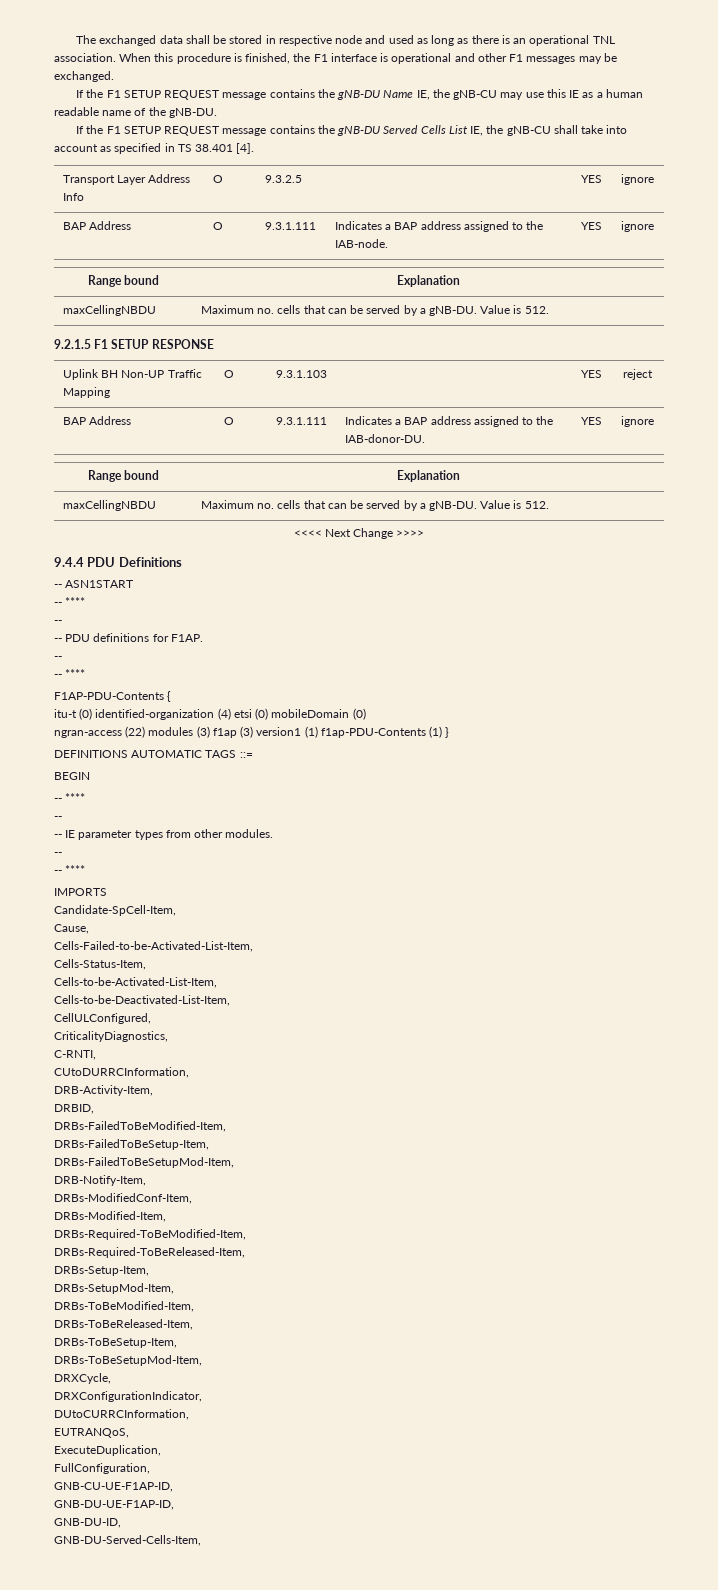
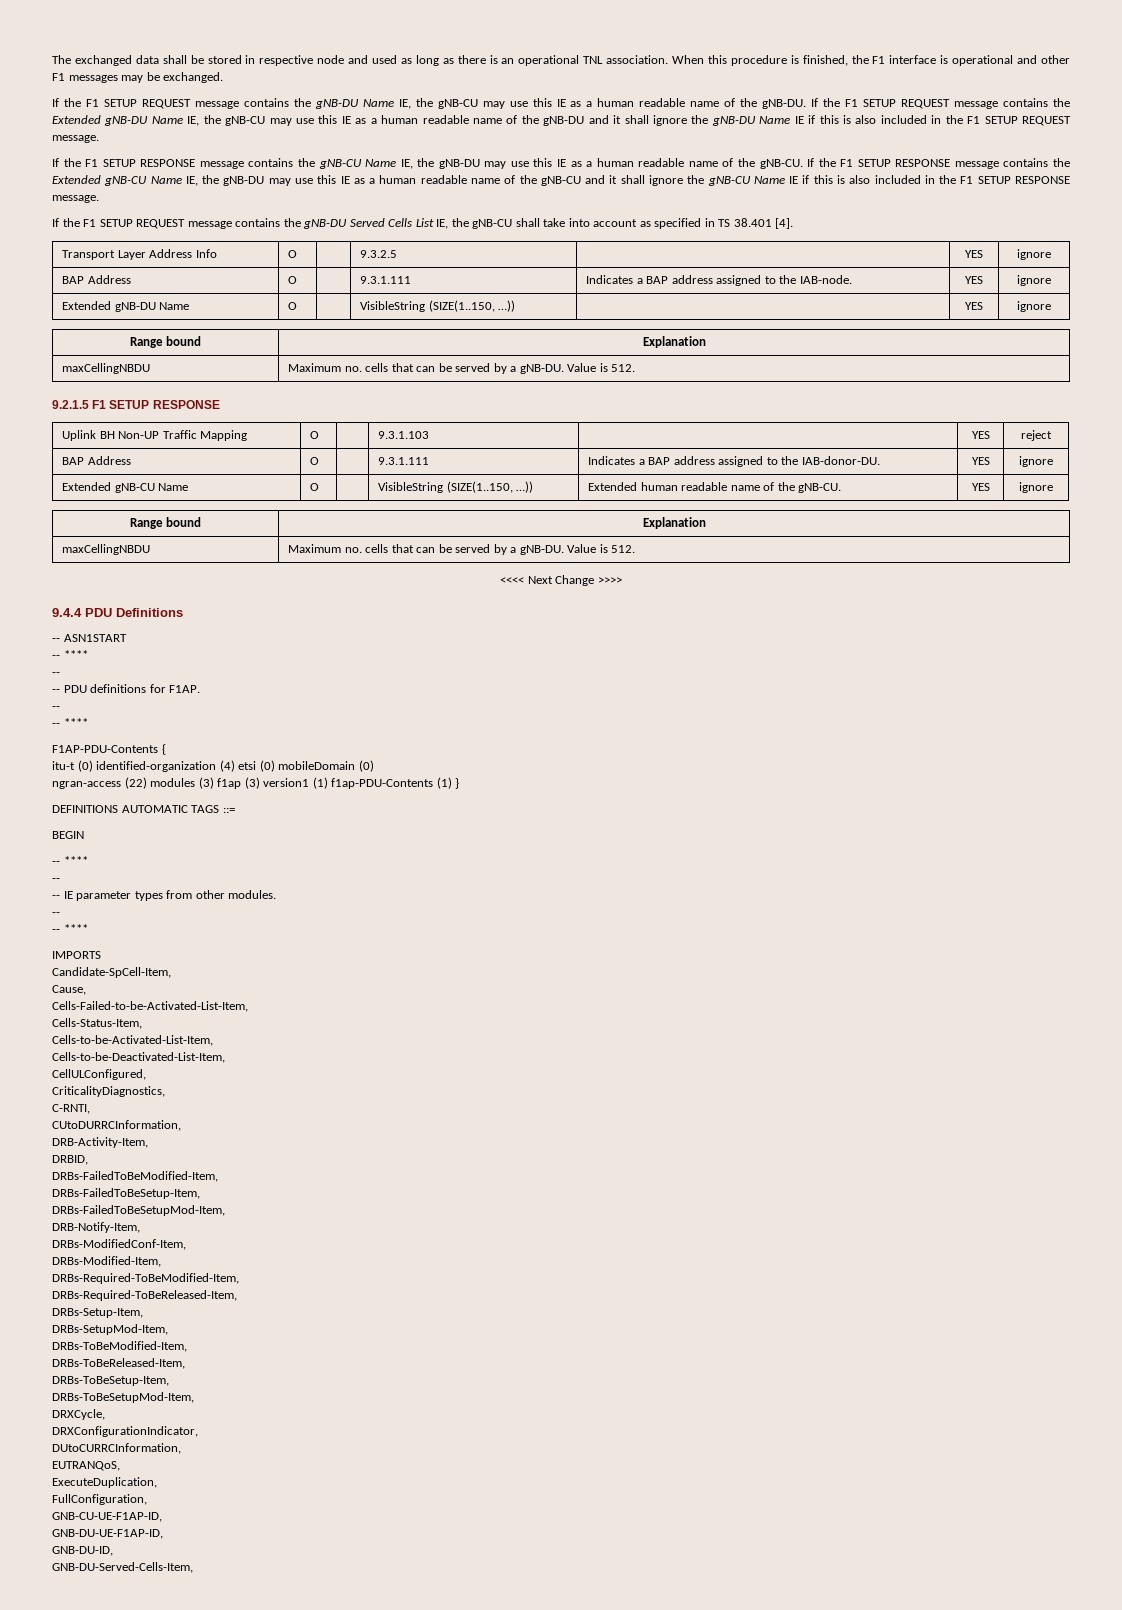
+ If the F1 SETUP REQUEST message contains the Extended gNB-DU Name IE, the gNB-CU may use this IE as a human readable name of the gNB-DU and it shall ignore the gNB-DU Name IE if this is also included in the F1 SETUP REQUEST message.
+ If the F1 SETUP RESPONSE message contains the gNB-CU Name IE, the gNB-DU may use this IE as a human readable name of the gNB-CU. If the F1 SETUP RESPONSE message contains the Extended gNB-CU Name IE, the gNB-DU may use this IE as a human readable name of the gNB-CU and it shall ignore the gNB-CU Name IE if this is also included in the F1 SETUP RESPONSE message.
+ Extended gNB-DU Name | O | | VisibleString (SIZE(1..150, …)) | | YES | ignore
+ Extended gNB-CU Name | O | | VisibleString (SIZE(1..150, …)) | Extended human readable name of the gNB-CU. | YES | ignore

